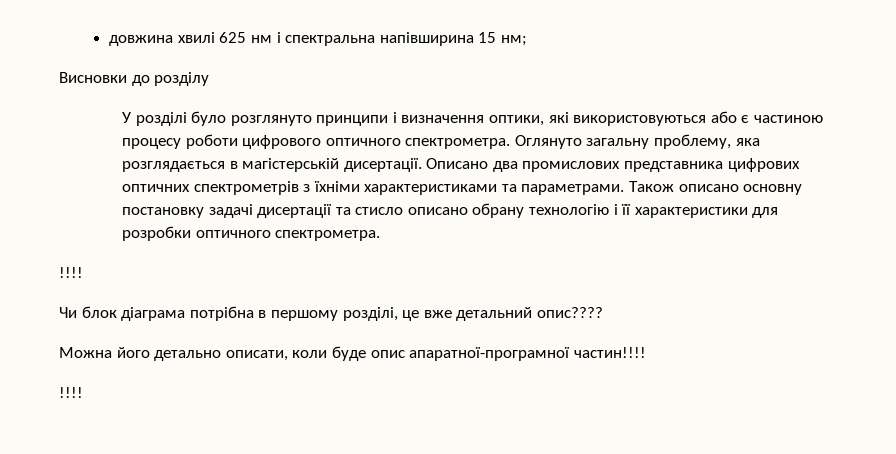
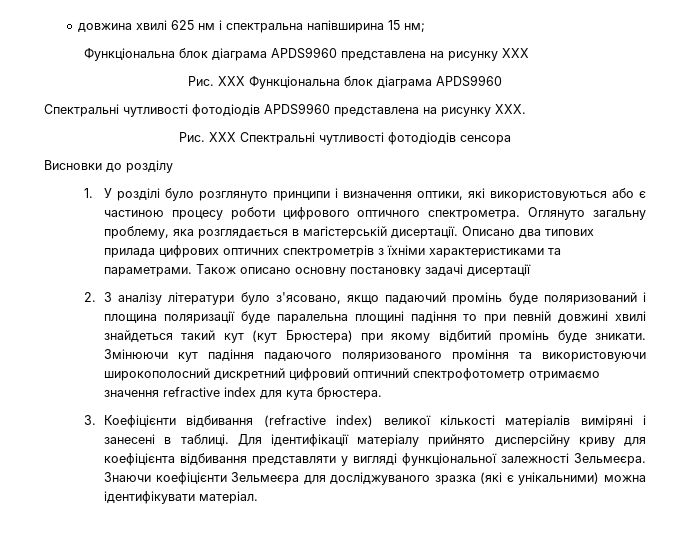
+ Функціональна блок діаграма APDS9960 представлена на рисунку ХХХ
+ Рис. ХХХ Функціональна блок діаграма APDS9960
+ Спектральні чутливості фотодіодів APDS9960 представлена на рисунку ХХХ.
+ Рис. ХХХ Спектральні чутливості фотодіодів сенсора
- У розділі було розглянуто принципи і визначення оптики, які використовуються або є частиною процесу роботи цифрового оптичного спектрометра.
+ 1. У розділі було розглянуто принципи і визначення оптики, які використовуються або є частиною процесу роботи цифрового оптичного спектрометра.
- Описано два промислових представника цифрових оптичних спектрометрів з їхніми характеристиками та параметрами.
+ Описано два типових прилада цифрових оптичних спектрометрів з їхніми характеристиками та параметрами.
- Також описано основну постановку задачі дисертації та стисло описано обрану технологію і її характеристики для розробки оптичного спектрометра.
- !!!!
- Чи блок діаграма потрібна в першому розділі, це вже детальний опис????
- Можна його детально описати, коли буде опис апаратної-програмної частин!!!!
- !!!!
+ Також описано основну постановку задачі дисертації
+ 2. З аналізу літератури було з'ясовано, якщо падаючий промінь буде поляризований і площина поляризації буде паралельна площині падіння то при певній довжині хвилі знайдеться такий кут (кут Брюстера) при якому відбитий промінь буде зникати. Змінюючи кут падіння падаючого поляризованого проміння та використовуючи широкополосний дискретний цифровий оптичний спектрофотометр отримаємо значення refractive index для кута брюстера.
+ 3. Коефіцієнти відбивання (refractive index) великої кількості матеріалів виміряні і занесені в таблиці. Для ідентифікації матеріалу прийнято дисперсійну криву для коефіцієнта відбивання представляти у вигляді функціональної залежності Зельмеєра. Знаючи коефіцієнти Зельмеєра для досліджуваного зразка (які є унікальними) можна ідентифікувати матеріал.

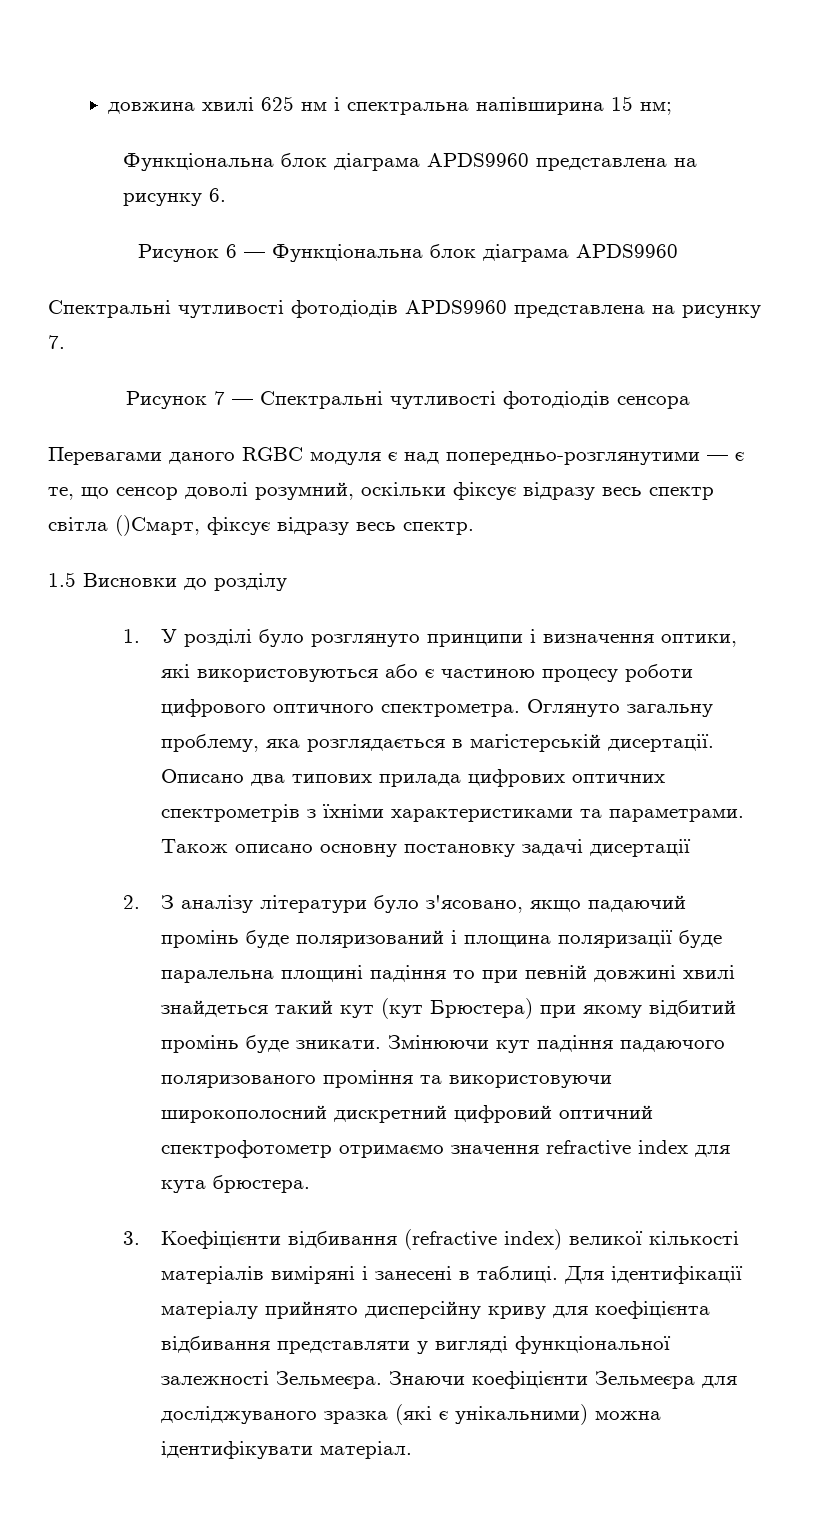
- Функціональна блок діаграма APDS9960 представлена на рисунку ХХХ
- Рис. ХХХ Функціональна блок діаграма APDS9960
+ Функціональна блок діаграма APDS9960 представлена на рисунку 6.
+ Рисунок 6 — Функціональна блок діаграма APDS9960
- Спектральні чутливості фотодіодів APDS9960 представлена на рисунку ХХХ.
- Рис. ХХХ Спектральні чутливості фотодіодів сенсора
+ Спектральні чутливості фотодіодів APDS9960 представлена на рисунку 7.
+ Рисунок 7 — Спектральні чутливості фотодіодів сенсора
- Висновки до розділу
+ Перевагами даного RGBC модуля є над попередньо-розглянутими — є те, що сенсор доволі розумний, оскільки фіксує відразу весь спектр світла ()Смарт, фіксує відразу весь спектр.
+ 1.5 Висновки до розділу

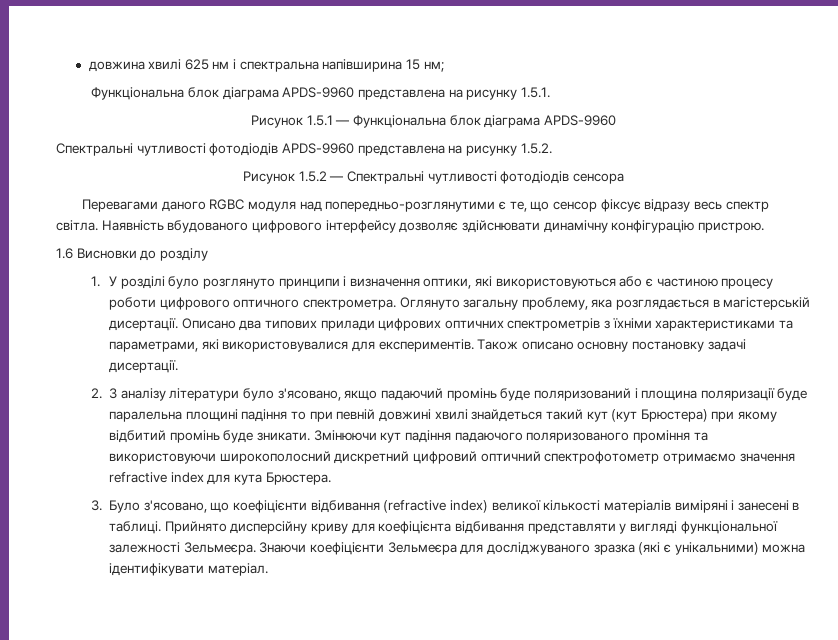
- Функціональна блок діаграма APDS9960 представлена на рисунку 6.
- Рисунок 6 — Функціональна блок діаграма APDS9960
- Спектральні чутливості фотодіодів APDS9960 представлена на рисунку 7.
- Рисунок 7 — Спектральні чутливості фотодіодів сенсора
+ Функціональна блок діаграма APDS-9960 представлена на рисунку 1.5.1.
+ Рисунок 1.5.1 — Функціональна блок діаграма APDS-9960
+ Спектральні чутливості фотодіодів APDS-9960 представлена на рисунку 1.5.2.
+ Рисунок 1.5.2 — Спектральні чутливості фотодіодів сенсора
- Перевагами даного RGBC модуля є над попередньо-розглянутими — є те, що сенсор доволі розумний, оскільки фіксує відразу весь спектр світла ()Смарт, фіксує відразу весь спектр.
- 1.5 Висновки до розділу
+ Перевагами даного RGBC модуля над попередньо-розглянутими є те, що сенсор фіксує відразу весь спектр світла. Наявність вбудованого цифрового інтерфейсу дозволяє здійснювати динамічну конфігурацію пристрою.
+ 1.6 Висновки до розділу
- Описано два типових прилада цифрових оптичних спектрометрів з їхніми характеристиками та параметрами.
+ Описано два типових прилади цифрових оптичних спектрометрів з їхніми характеристиками та параметрами, які використовувалися для експериментів.
- Також описано основну постановку задачі дисертації
+ Також описано основну постановку задачі дисертації.
- Змінюючи кут падіння падаючого поляризованого проміння та використовуючи широкополосний дискретний цифровий оптичний спектрофотометр отримаємо значення refractive index для кута брюстера.
+ Змінюючи кут падіння падаючого поляризованого проміння та використовуючи широкополосний дискретний цифровий оптичний спектрофотометр отримаємо значення refractive index для кута Брюстера.
- 3. Коефіцієнти відбивання (refractive index) великої кількості матеріалів виміряні і занесені в таблиці.
+ 3. Було з'ясовано, що коефіцієнти відбивання (refractive index) великої кількості матеріалів виміряні і занесені в таблиці.
- Для ідентифікації матеріалу прийнято дисперсійну криву для коефіцієнта відбивання представляти у вигляді функціональної залежності Зельмеєра.
+ Прийнято дисперсійну криву для коефіцієнта відбивання представляти у вигляді функціональної залежності Зельмеєра.

